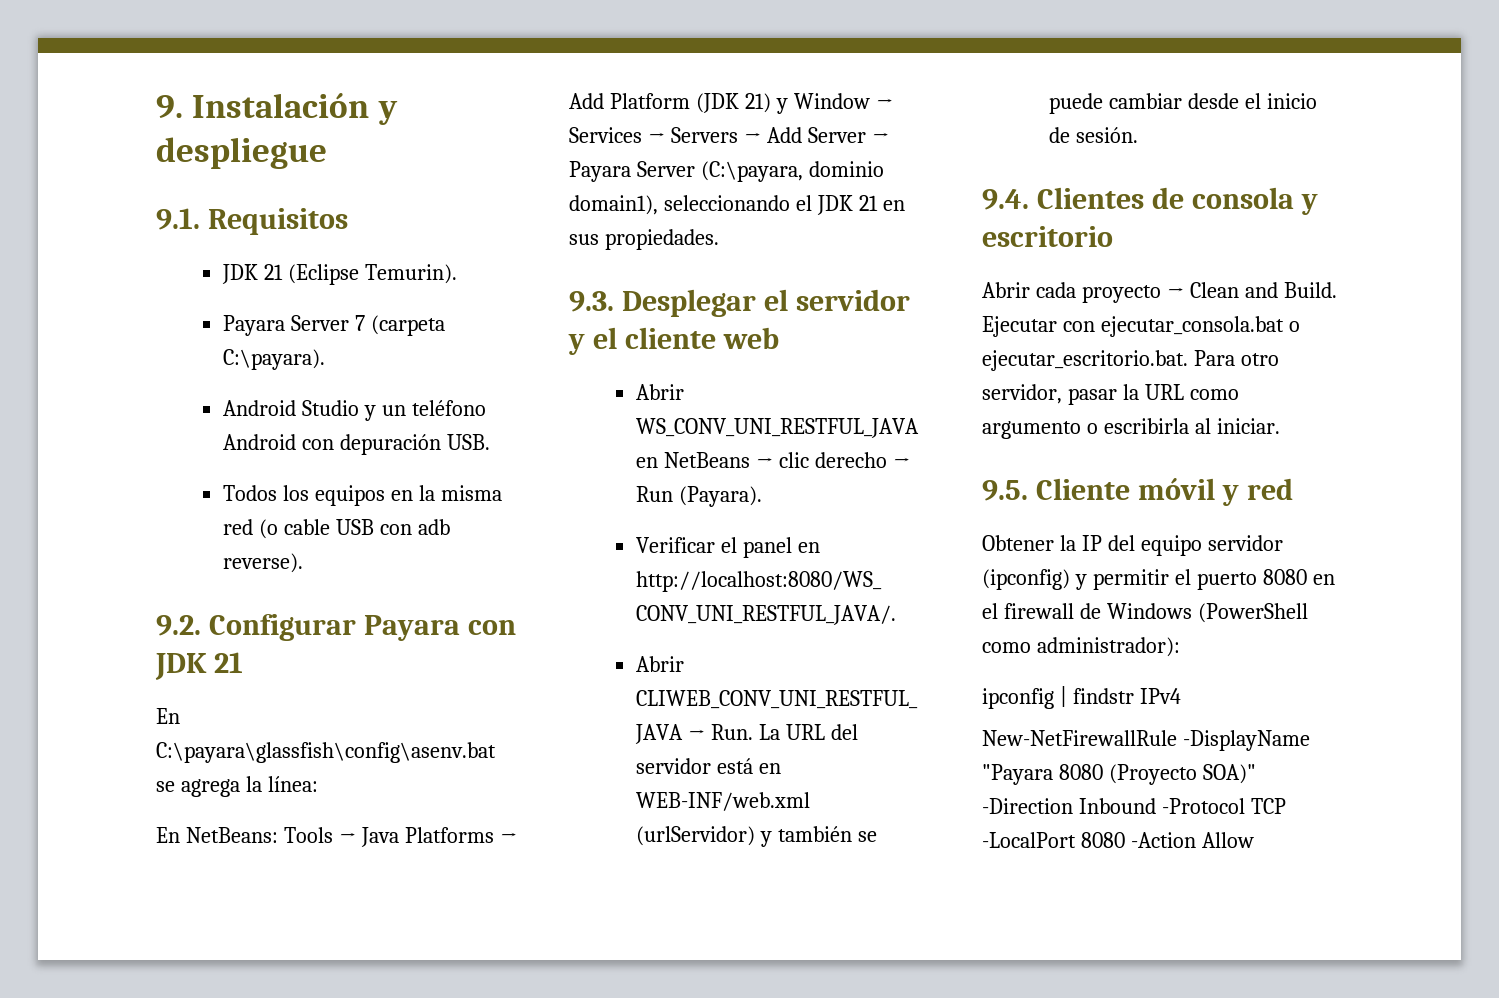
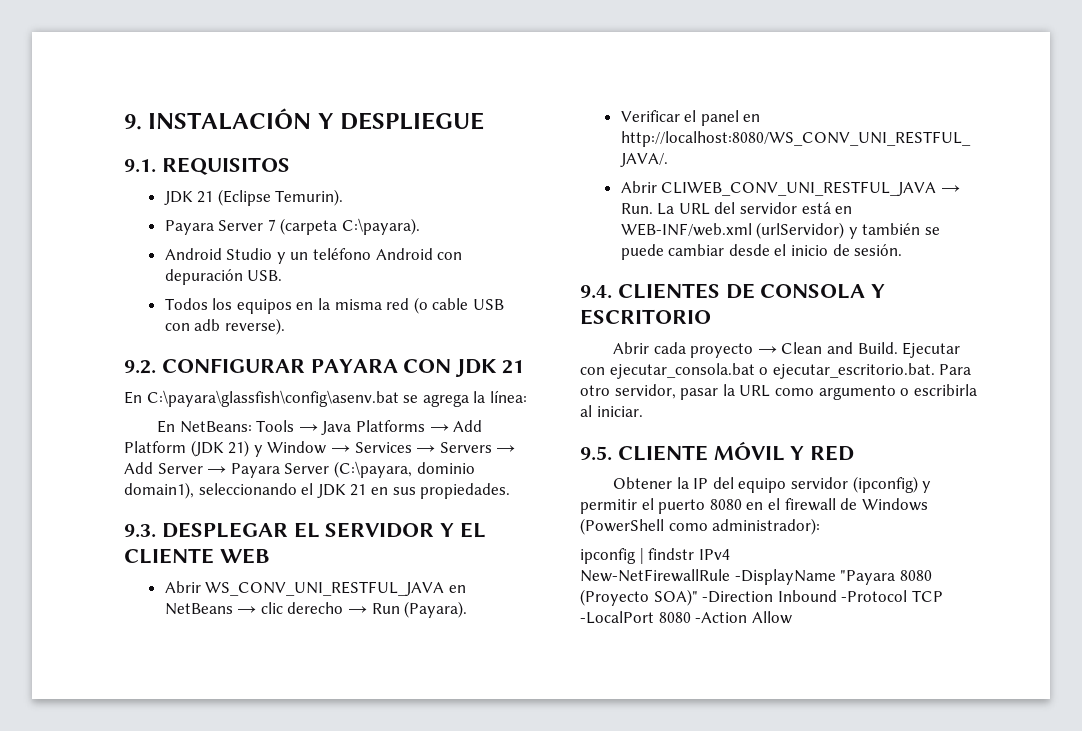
- 9. Instalación y despliegue
+ 9. INSTALACIÓN Y DESPLIEGUE
- 9.1. Requisitos
+ 9.1. REQUISITOS
- 9.2. Configurar Payara con JDK 21
+ 9.2. CONFIGURAR PAYARA CON JDK 21
- 9.3. Desplegar el servidor y el cliente web
+ 9.3. DESPLEGAR EL SERVIDOR Y EL CLIENTE WEB
- 9.4. Clientes de consola y escritorio
+ 9.4. CLIENTES DE CONSOLA Y ESCRITORIO
- 9.5. Cliente móvil y red
+ 9.5. CLIENTE MÓVIL Y RED

